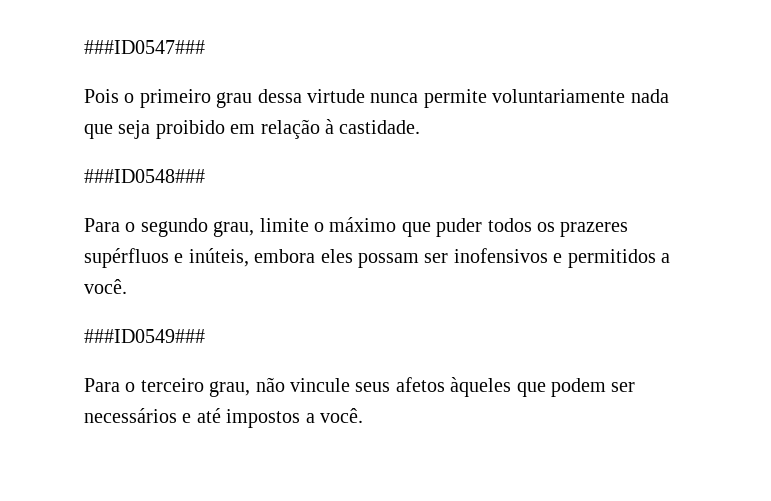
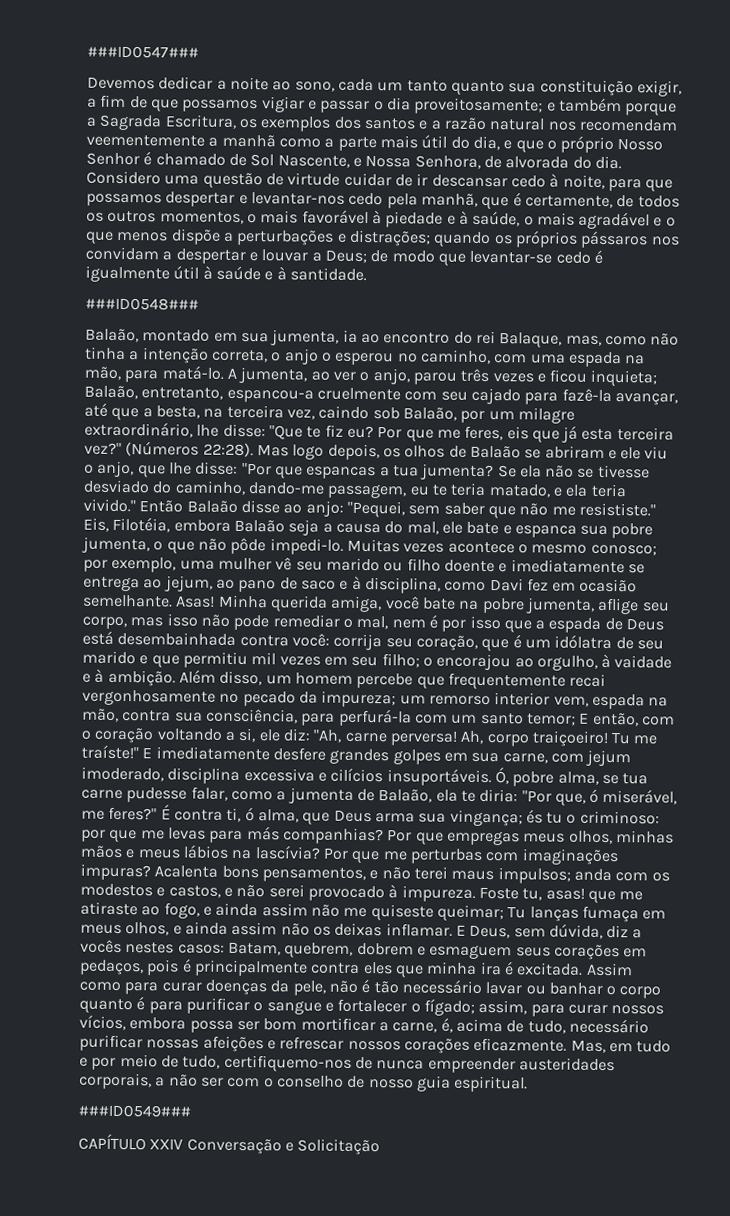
- Pois o primeiro grau dessa virtude nunca permite voluntariamente nada que seja proibido em relação à castidade.
+ Devemos dedicar a noite ao sono, cada um tanto quanto sua constituição exigir, a fim de que possamos vigiar e passar o dia proveitosamente; e também porque a Sagrada Escritura, os exemplos dos santos e a razão natural nos recomendam veementemente a manhã como a parte mais útil do dia, e que o próprio Nosso Senhor é chamado de Sol Nascente, e Nossa Senhora, de alvorada do dia. Considero uma questão de virtude cuidar de ir descansar cedo à noite, para que possamos despertar e levantar-nos cedo pela manhã, que é certamente, de todos os outros momentos, o mais favorável à piedade e à saúde, o mais agradável e o que menos dispõe a perturbações e distrações; quando os próprios pássaros nos convidam a despertar e louvar a Deus; de modo que levantar-se cedo é igualmente útil à saúde e à santidade.
  ###ID0548###
- Para o segundo grau, limite o máximo que puder todos os prazeres supérfluos e inúteis, embora eles possam ser inofensivos e permitidos a você.
+ Balaão, montado em sua jumenta, ia ao encontro do rei Balaque, mas, como não tinha a intenção correta, o anjo o esperou no caminho, com uma espada na mão, para matá-lo. A jumenta, ao ver o anjo, parou três vezes e ficou inquieta; Balaão, entretanto, espancou-a cruelmente com seu cajado para fazê-la avançar, até que a besta, na terceira vez, caindo sob Balaão, por um milagre extraordinário, lhe disse: "Que te fiz eu? Por que me feres, eis que já esta terceira vez?" (Números 22:28). Mas logo depois, os olhos de Balaão se abriram e ele viu o anjo, que lhe disse: "Por que espancas a tua jumenta? Se ela não se tivesse desviado do caminho, dando-me passagem, eu te teria matado, e ela teria vivido." Então Balaão disse ao anjo: "Pequei, sem saber que não me resististe." Eis, Filotéia, embora Balaão seja a causa do mal, ele bate e espanca sua pobre jumenta, o que não pôde impedi-lo. Muitas vezes acontece o mesmo conosco; por exemplo, uma mulher vê seu marido ou filho doente e imediatamente se entrega ao jejum, ao pano de saco e à disciplina, como Davi fez em ocasião semelhante. Asas! Minha querida amiga, você bate na pobre jumenta, aflige seu corpo, mas isso não pode remediar o mal, nem é por isso que a espada de Deus está desembainhada contra você: corrija seu coração, que é um idólatra de seu marido e que permitiu mil vezes em seu filho; o encorajou ao orgulho, à vaidade e à ambição. Além disso, um homem percebe que frequentemente recai vergonhosamente no pecado da impureza; um remorso interior vem, espada na mão, contra sua consciência, para perfurá-la com um santo temor; E então, com o coração voltando a si, ele diz: "Ah, carne perversa! Ah, corpo traiçoeiro! Tu me traíste!" E imediatamente desfere grandes golpes em sua carne, com jejum imoderado, disciplina excessiva e cilícios insuportáveis. Ó, pobre alma, se tua carne pudesse falar, como a jumenta de Balaão, ela te diria: "Por que, ó miserável, me feres?" É contra ti, ó alma, que Deus arma sua vingança; és tu o criminoso: por que me levas para más companhias? Por que empregas meus olhos, minhas mãos e meus lábios na lascívia? Por que me perturbas com imaginações impuras? Acalenta bons pensamentos, e não terei maus impulsos; anda com os modestos e castos, e não serei provocado à impureza. Foste tu, asas! que me atiraste ao fogo, e ainda assim não me quiseste queimar; Tu lanças fumaça em meus olhos, e ainda assim não os deixas inflamar. E Deus, sem dúvida, diz a vocês nestes casos: Batam, quebrem, dobrem e esmaguem seus corações em pedaços, pois é principalmente contra eles que minha ira é excitada. Assim como para curar doenças da pele, não é tão necessário lavar ou banhar o corpo quanto é para purificar o sangue e fortalecer o fígado; assim, para curar nossos vícios, embora possa ser bom mortificar a carne, é, acima de tudo, necessário purificar nossas afeições e refrescar nossos corações eficazmente. Mas, em tudo e por meio de tudo, certifiquemo-nos de nunca empreender austeridades corporais, a não ser com o conselho de nosso guia espiritual.
  ###ID0549###
- Para o terceiro grau, não vincule seus afetos àqueles que podem ser necessários e até impostos a você.
+ CAPÍTULO XXIV Conversação e Solicitação

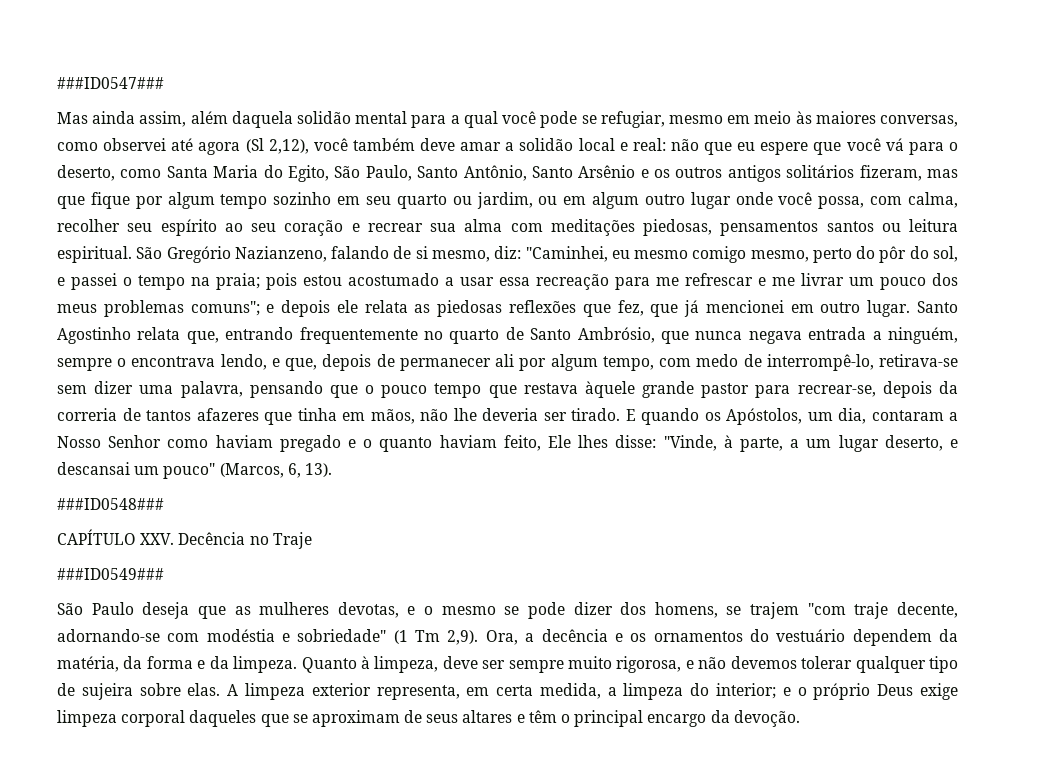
- Devemos dedicar a noite ao sono, cada um tanto quanto sua constituição exigir, a fim de que possamos vigiar e passar o dia proveitosamente; e também porque a Sagrada Escritura, os exemplos dos santos e a razão natural nos recomendam veementemente a manhã como a parte mais útil do dia, e que o próprio Nosso Senhor é chamado de Sol Nascente, e Nossa Senhora, de alvorada do dia. Considero uma questão de virtude cuidar de ir descansar cedo à noite, para que possamos despertar e levantar-nos cedo pela manhã, que é certamente, de todos os outros momentos, o mais favorável à piedade e à saúde, o mais agradável e o que menos dispõe a perturbações e distrações; quando os próprios pássaros nos convidam a despertar e louvar a Deus; de modo que levantar-se cedo é igualmente útil à saúde e à santidade.
+ Mas ainda assim, além daquela solidão mental para a qual você pode se refugiar, mesmo em meio às maiores conversas, como observei até agora (Sl 2,12), você também deve amar a solidão local e real: não que eu espere que você vá para o deserto, como Santa Maria do Egito, São Paulo, Santo Antônio, Santo Arsênio e os outros antigos solitários fizeram, mas que fique por algum tempo sozinho em seu quarto ou jardim, ou em algum outro lugar onde você possa, com calma, recolher seu espírito ao seu coração e recrear sua alma com meditações piedosas, pensamentos santos ou leitura espiritual. São Gregório Nazianzeno, falando de si mesmo, diz: "Caminhei, eu mesmo comigo mesmo, perto do pôr do sol, e passei o tempo na praia; pois estou acostumado a usar essa recreação para me refrescar e me livrar um pouco dos meus problemas comuns"; e depois ele relata as piedosas reflexões que fez, que já mencionei em outro lugar. Santo Agostinho relata que, entrando frequentemente no quarto de Santo Ambrósio, que nunca negava entrada a ninguém, sempre o encontrava lendo, e que, depois de permanecer ali por algum tempo, com medo de interrompê-lo, retirava-se sem dizer uma palavra, pensando que o pouco tempo que restava àquele grande pastor para recrear-se, depois da correria de tantos afazeres que tinha em mãos, não lhe deveria ser tirado. E quando os Apóstolos, um dia, contaram a Nosso Senhor como haviam pregado e o quanto haviam feito, Ele lhes disse: "Vinde, à parte, a um lugar deserto, e descansai um pouco" (Marcos, 6, 13).
  ###ID0548###
- Balaão, montado em sua jumenta, ia ao encontro do rei Balaque, mas, como não tinha a intenção correta, o anjo o esperou no caminho, com uma espada na mão, para matá-lo. A jumenta, ao ver o anjo, parou três vezes e ficou inquieta; Balaão, entretanto, espancou-a cruelmente com seu cajado para fazê-la avançar, até que a besta, na terceira vez, caindo sob Balaão, por um milagre extraordinário, lhe disse: "Que te fiz eu? Por que me feres, eis que já esta terceira vez?" (Números 22:28). Mas logo depois, os olhos de Balaão se abriram e ele viu o anjo, que lhe disse: "Por que espancas a tua jumenta? Se ela não se tivesse desviado do caminho, dando-me passagem, eu te teria matado, e ela teria vivido." Então Balaão disse ao anjo: "Pequei, sem saber que não me resististe." Eis, Filotéia, embora Balaão seja a causa do mal, ele bate e espanca sua pobre jumenta, o que não pôde impedi-lo. Muitas vezes acontece o mesmo conosco; por exemplo, uma mulher vê seu marido ou filho doente e imediatamente se entrega ao jejum, ao pano de saco e à disciplina, como Davi fez em ocasião semelhante. Asas! Minha querida amiga, você bate na pobre jumenta, aflige seu corpo, mas isso não pode remediar o mal, nem é por isso que a espada de Deus está desembainhada contra você: corrija seu coração, que é um idólatra de seu marido e que permitiu mil vezes em seu filho; o encorajou ao orgulho, à vaidade e à ambição. Além disso, um homem percebe que frequentemente recai vergonhosamente no pecado da impureza; um remorso interior vem, espada na mão, contra sua consciência, para perfurá-la com um santo temor; E então, com o coração voltando a si, ele diz: "Ah, carne perversa! Ah, corpo traiçoeiro! Tu me traíste!" E imediatamente desfere grandes golpes em sua carne, com jejum imoderado, disciplina excessiva e cilícios insuportáveis. Ó, pobre alma, se tua carne pudesse falar, como a jumenta de Balaão, ela te diria: "Por que, ó miserável, me feres?" É contra ti, ó alma, que Deus arma sua vingança; és tu o criminoso: por que me levas para más companhias? Por que empregas meus olhos, minhas mãos e meus lábios na lascívia? Por que me perturbas com imaginações impuras? Acalenta bons pensamentos, e não terei maus impulsos; anda com os modestos e castos, e não serei provocado à impureza. Foste tu, asas! que me atiraste ao fogo, e ainda assim não me quiseste queimar; Tu lanças fumaça em meus olhos, e ainda assim não os deixas inflamar. E Deus, sem dúvida, diz a vocês nestes casos: Batam, quebrem, dobrem e esmaguem seus corações em pedaços, pois é principalmente contra eles que minha ira é excitada. Assim como para curar doenças da pele, não é tão necessário lavar ou banhar o corpo quanto é para purificar o sangue e fortalecer o fígado; assim, para curar nossos vícios, embora possa ser bom mortificar a carne, é, acima de tudo, necessário purificar nossas afeições e refrescar nossos corações eficazmente. Mas, em tudo e por meio de tudo, certifiquemo-nos de nunca empreender austeridades corporais, a não ser com o conselho de nosso guia espiritual.
+ CAPÍTULO XXV. Decência no Traje
  ###ID0549###
- CAPÍTULO XXIV Conversação e Solicitação
+ São Paulo deseja que as mulheres devotas, e o mesmo se pode dizer dos homens, se trajem "com traje decente, adornando-se com modéstia e sobriedade" (1 Tm 2,9). Ora, a decência e os ornamentos do vestuário dependem da matéria, da forma e da limpeza. Quanto à limpeza, deve ser sempre muito rigorosa, e não devemos tolerar qualquer tipo de sujeira sobre elas. A limpeza exterior representa, em certa medida, a limpeza do interior; e o próprio Deus exige limpeza corporal daqueles que se aproximam de seus altares e têm o principal encargo da devoção.

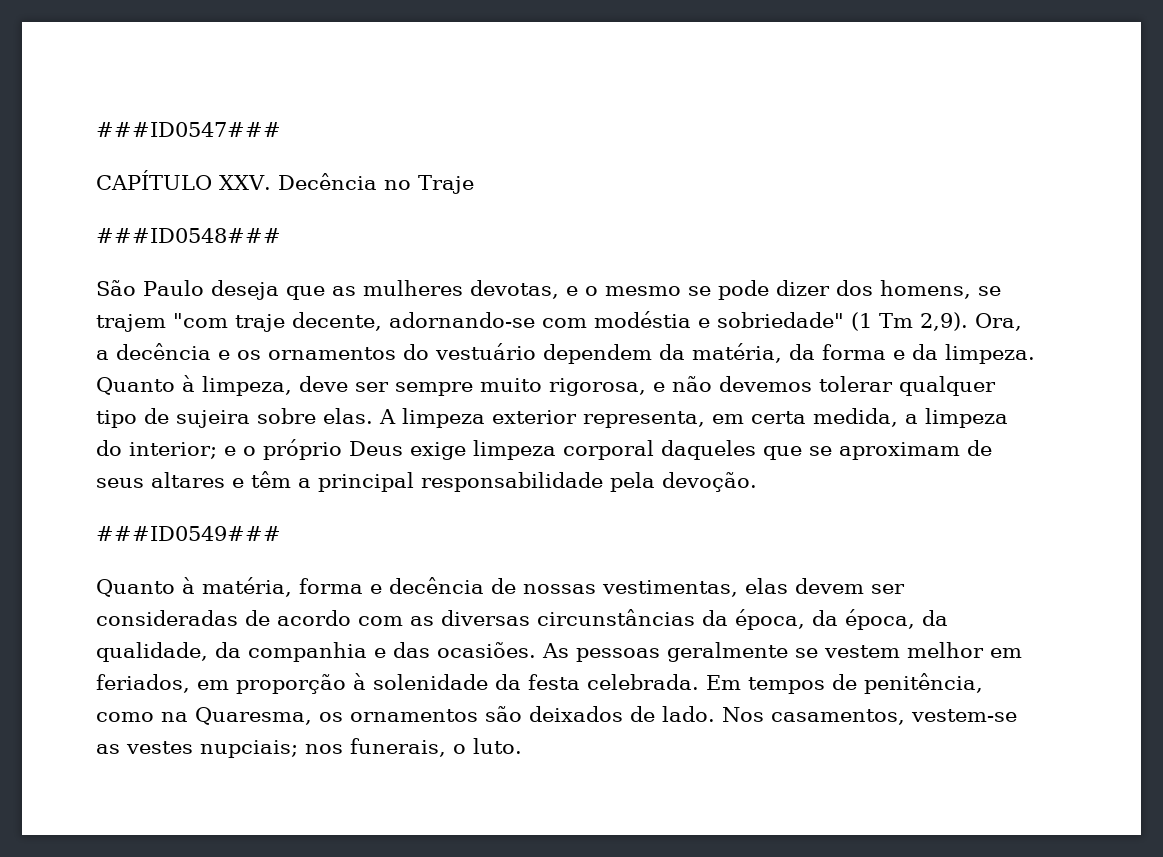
- Mas ainda assim, além daquela solidão mental para a qual você pode se refugiar, mesmo em meio às maiores conversas, como observei até agora (Sl 2,12), você também deve amar a solidão local e real: não que eu espere que você vá para o deserto, como Santa Maria do Egito, São Paulo, Santo Antônio, Santo Arsênio e os outros antigos solitários fizeram, mas que fique por algum tempo sozinho em seu quarto ou jardim, ou em algum outro lugar onde você possa, com calma, recolher seu espírito ao seu coração e recrear sua alma com meditações piedosas, pensamentos santos ou leitura espiritual. São Gregório Nazianzeno, falando de si mesmo, diz: "Caminhei, eu mesmo comigo mesmo, perto do pôr do sol, e passei o tempo na praia; pois estou acostumado a usar essa recreação para me refrescar e me livrar um pouco dos meus problemas comuns"; e depois ele relata as piedosas reflexões que fez, que já mencionei em outro lugar. Santo Agostinho relata que, entrando frequentemente no quarto de Santo Ambrósio, que nunca negava entrada a ninguém, sempre o encontrava lendo, e que, depois de permanecer ali por algum tempo, com medo de interrompê-lo, retirava-se sem dizer uma palavra, pensando que o pouco tempo que restava àquele grande pastor para recrear-se, depois da correria de tantos afazeres que tinha em mãos, não lhe deveria ser tirado. E quando os Apóstolos, um dia, contaram a Nosso Senhor como haviam pregado e o quanto haviam feito, Ele lhes disse: "Vinde, à parte, a um lugar deserto, e descansai um pouco" (Marcos, 6, 13).
- ###ID0548###
- ###ID0549###
+ ###ID0548###
- A limpeza exterior representa, em certa medida, a limpeza do interior; e o próprio Deus exige limpeza corporal daqueles que se aproximam de seus altares e têm o principal encargo da devoção.
+ A limpeza exterior representa, em certa medida, a limpeza do interior; e o próprio Deus exige limpeza corporal daqueles que se aproximam de seus altares e têm a principal responsabilidade pela devoção.
+ ###ID0549###
+ Quanto à matéria, forma e decência de nossas vestimentas, elas devem ser consideradas de acordo com as diversas circunstâncias da época, da época, da qualidade, da companhia e das ocasiões. As pessoas geralmente se vestem melhor em feriados, em proporção à solenidade da festa celebrada. Em tempos de penitência, como na Quaresma, os ornamentos são deixados de lado. Nos casamentos, vestem-se as vestes nupciais; nos funerais, o luto.

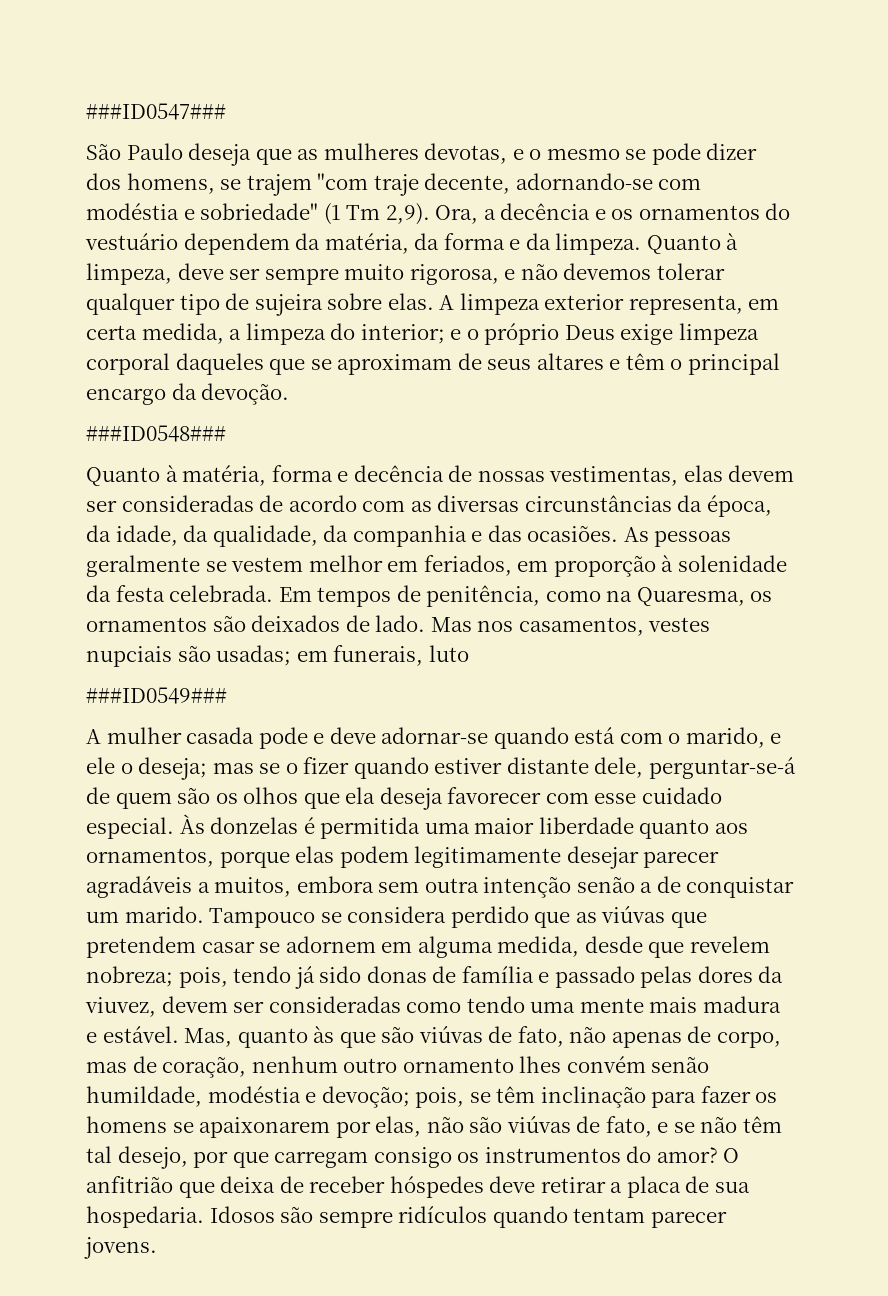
- CAPÍTULO XXV. Decência no Traje
- ###ID0548###
- A limpeza exterior representa, em certa medida, a limpeza do interior; e o próprio Deus exige limpeza corporal daqueles que se aproximam de seus altares e têm a principal responsabilidade pela devoção.
+ A limpeza exterior representa, em certa medida, a limpeza do interior; e o próprio Deus exige limpeza corporal daqueles que se aproximam de seus altares e têm o principal encargo da devoção.
- ###ID0549###
+ ###ID0548###
- Quanto à matéria, forma e decência de nossas vestimentas, elas devem ser consideradas de acordo com as diversas circunstâncias da época, da época, da qualidade, da companhia e das ocasiões.
+ Quanto à matéria, forma e decência de nossas vestimentas, elas devem ser consideradas de acordo com as diversas circunstâncias da época, da idade, da qualidade, da companhia e das ocasiões.
- Nos casamentos, vestem-se as vestes nupciais; nos funerais, o luto.
+ Mas nos casamentos, vestes nupciais são usadas; em funerais, luto
+ ###ID0549###
+ A mulher casada pode e deve adornar-se quando está com o marido, e ele o deseja; mas se o fizer quando estiver distante dele, perguntar-se-á de quem são os olhos que ela deseja favorecer com esse cuidado especial. Às donzelas é permitida uma maior liberdade quanto aos ornamentos, porque elas podem legitimamente desejar parecer agradáveis a muitos, embora sem outra intenção senão a de conquistar um marido. Tampouco se considera perdido que as viúvas que pretendem casar se adornem em alguma medida, desde que revelem nobreza; pois, tendo já sido donas de família e passado pelas dores da viuvez, devem ser consideradas como tendo uma mente mais madura e estável. Mas, quanto às que são viúvas de fato, não apenas de corpo, mas de coração, nenhum outro ornamento lhes convém senão humildade, modéstia e devoção; pois, se têm inclinação para fazer os homens se apaixonarem por elas, não são viúvas de fato, e se não têm tal desejo, por que carregam consigo os instrumentos do amor? O anfitrião que deixa de receber hóspedes deve retirar a placa de sua hospedaria. Idosos são sempre ridículos quando tentam parecer jovens.

